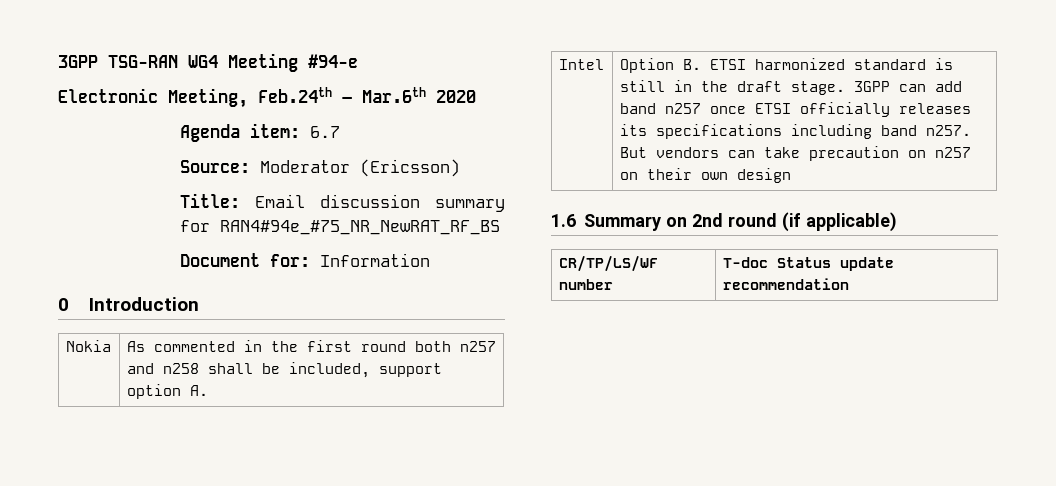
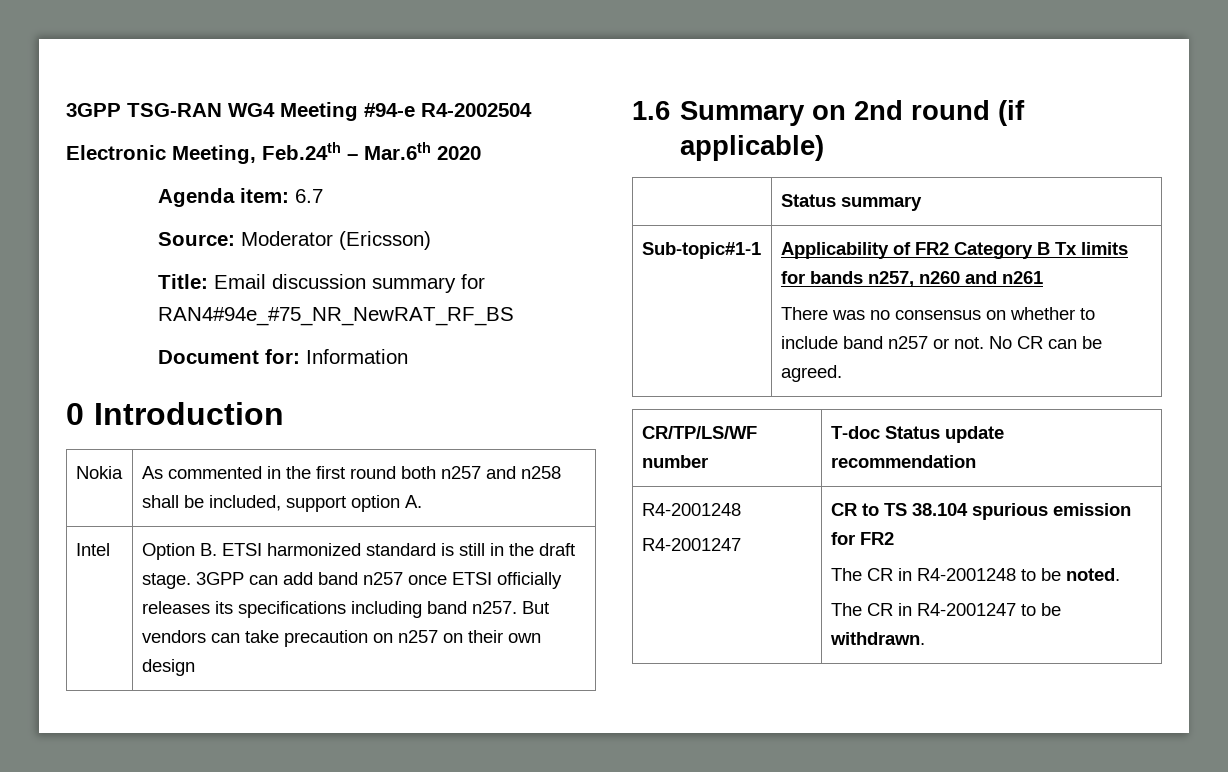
- 3GPP TSG-RAN WG4 Meeting #94-e
+ 3GPP TSG-RAN WG4 Meeting #94-e R4-2002504
+ | Status summary
+ Sub-topic#1-1 | Applicability of FR2 Category B Tx limits for bands n257, n260 and n261
+ There was no consensus on whether to include band n257 or not. No CR can be agreed.
  CR/TP/LS/WF number | T-doc Status update recommendation
+ R4-2001248
+ R4-2001247 | CR to TS 38.104 spurious emission for FR2
+ The CR in R4-2001248 to be noted.
+ The CR in R4-2001247 to be withdrawn.

